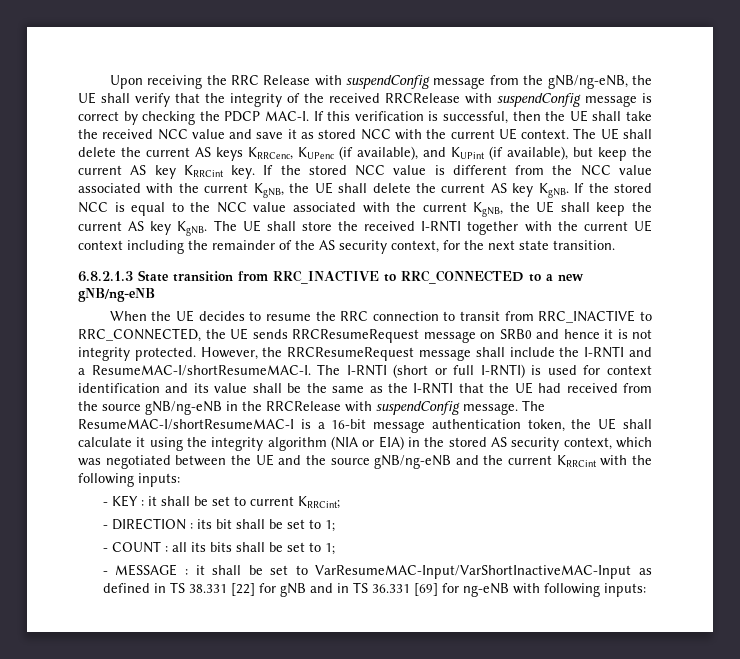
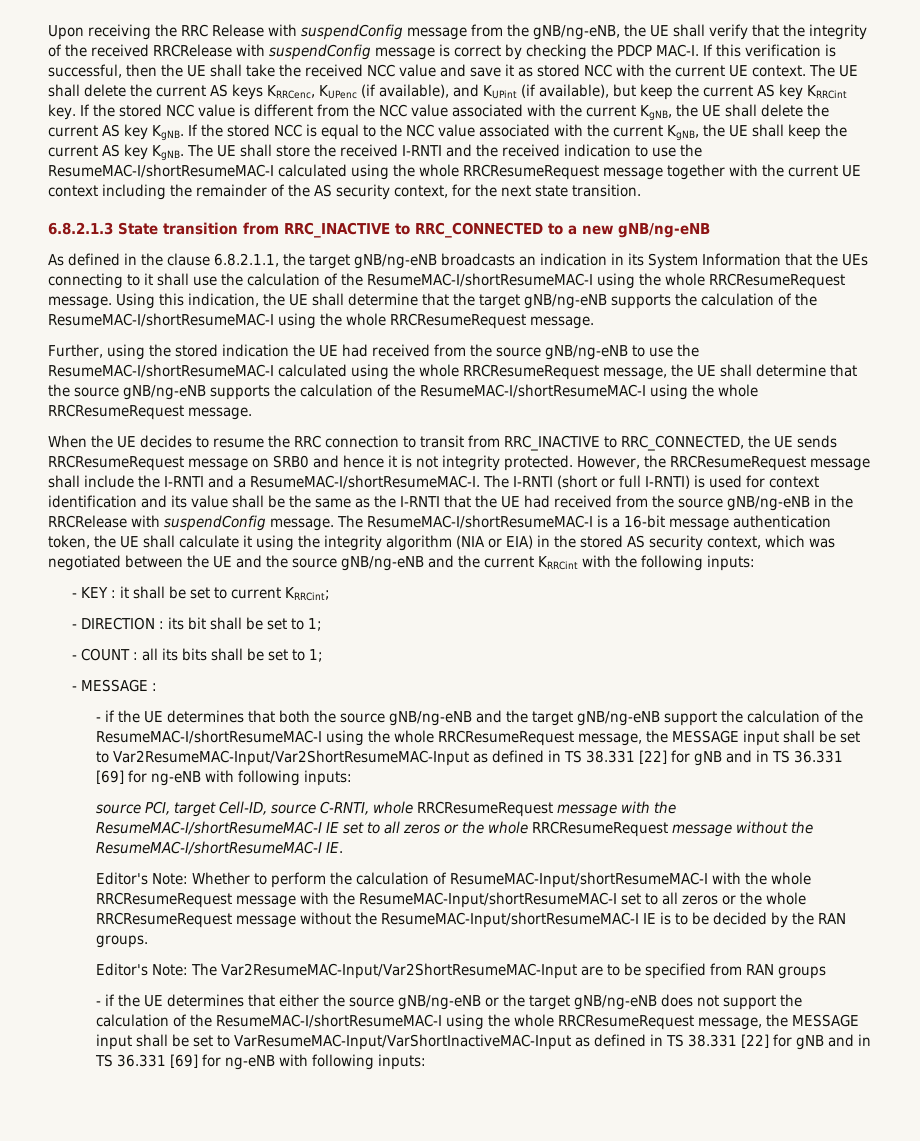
- The UE shall store the received I-RNTI together with the current UE context including the remainder of the AS security context, for the next state transition.
+ The UE shall store the received I-RNTI and the received indication to use the ResumeMAC-I/shortResumeMAC-I calculated using the whole RRCResumeRequest message together with the current UE context including the remainder of the AS security context, for the next state transition.
+ As defined in the clause 6.8.2.1.1, the target gNB/ng-eNB broadcasts an indication in its System Information that the UEs connecting to it shall use the calculation of the ResumeMAC-I/shortResumeMAC-I using the whole RRCResumeRequest message. Using this indication, the UE shall determine that the target gNB/ng-eNB supports the calculation of the ResumeMAC-I/shortResumeMAC-I using the whole RRCResumeRequest message.
+ Further, using the stored indication the UE had received from the source gNB/ng-eNB to use the ResumeMAC-I/shortResumeMAC-I calculated using the whole RRCResumeRequest message, the UE shall determine that the source gNB/ng-eNB supports the calculation of the ResumeMAC-I/shortResumeMAC-I using the whole RRCResumeRequest message.
- - MESSAGE : it shall be set to VarResumeMAC-Input/VarShortInactiveMAC-Input as defined in TS 38.331 [22] for gNB and in TS 36.331 [69] for ng-eNB with following inputs:
+ - MESSAGE :
+ - if the UE determines that both the source gNB/ng-eNB and the target gNB/ng-eNB support the calculation of the ResumeMAC-I/shortResumeMAC-I using the whole RRCResumeRequest message, the MESSAGE input shall be set to Var2ResumeMAC-Input/Var2ShortResumeMAC-Input as defined in TS 38.331 [22] for gNB and in TS 36.331 [69] for ng-eNB with following inputs:
+ source PCI, target Cell-ID, source C-RNTI, whole RRCResumeRequest message with the ResumeMAC-I/shortResumeMAC-I IE set to all zeros or the whole RRCResumeRequest message without the ResumeMAC-I/shortResumeMAC-I IE.
+ Editor's Note: Whether to perform the calculation of ResumeMAC-Input/shortResumeMAC-I with the whole RRCResumeRequest message with the ResumeMAC-Input/shortResumeMAC-I set to all zeros or the whole RRCResumeRequest message without the ResumeMAC-Input/shortResumeMAC-I IE is to be decided by the RAN groups.
+ Editor's Note: The Var2ResumeMAC-Input/Var2ShortResumeMAC-Input are to be specified from RAN groups
+ - if the UE determines that either the source gNB/ng-eNB or the target gNB/ng-eNB does not support the calculation of the ResumeMAC-I/shortResumeMAC-I using the whole RRCResumeRequest message, the MESSAGE input shall be set to VarResumeMAC-Input/VarShortInactiveMAC-Input as defined in TS 38.331 [22] for gNB and in TS 36.331 [69] for ng-eNB with following inputs:

